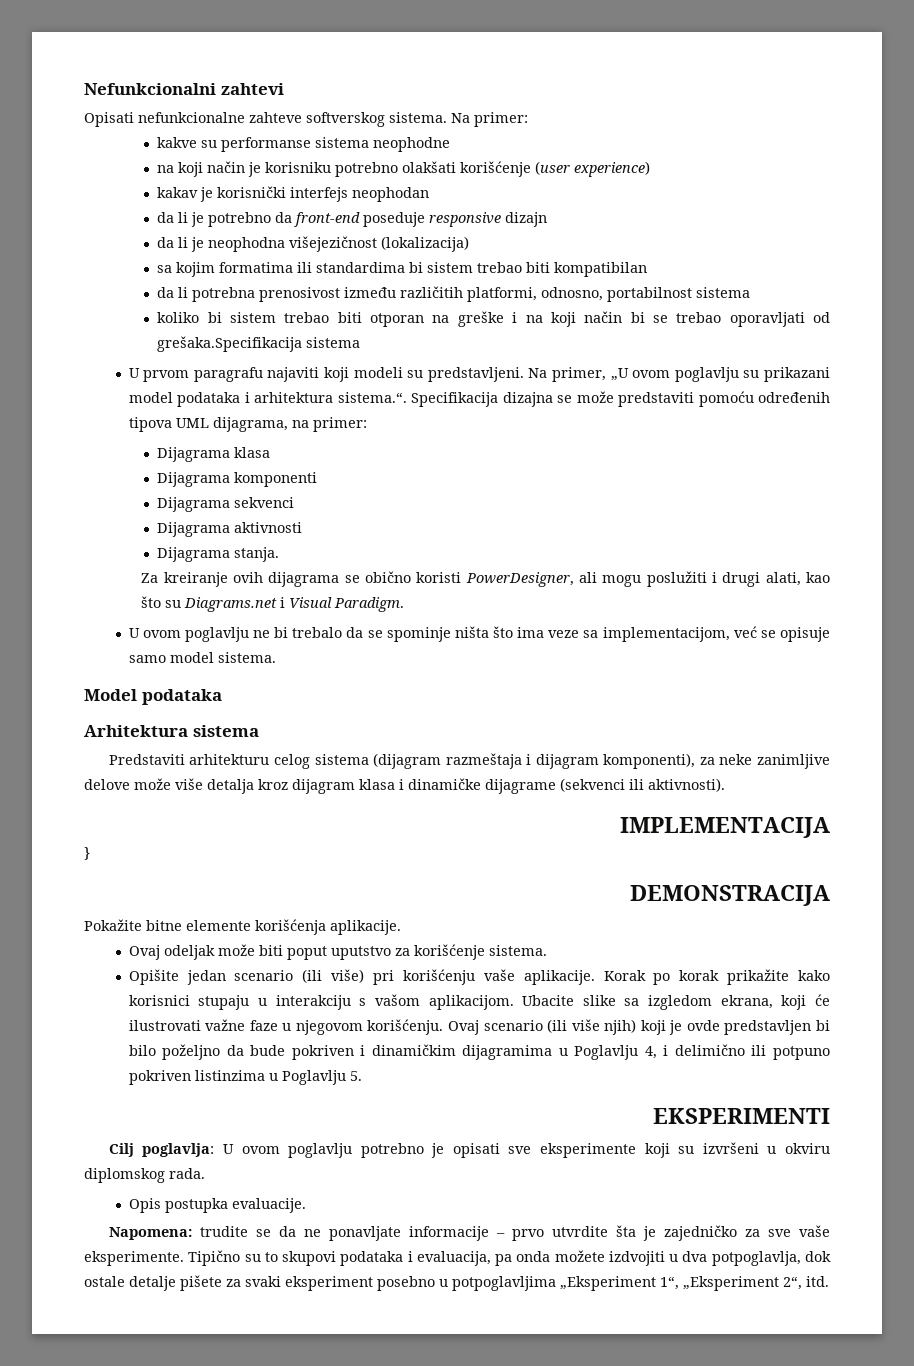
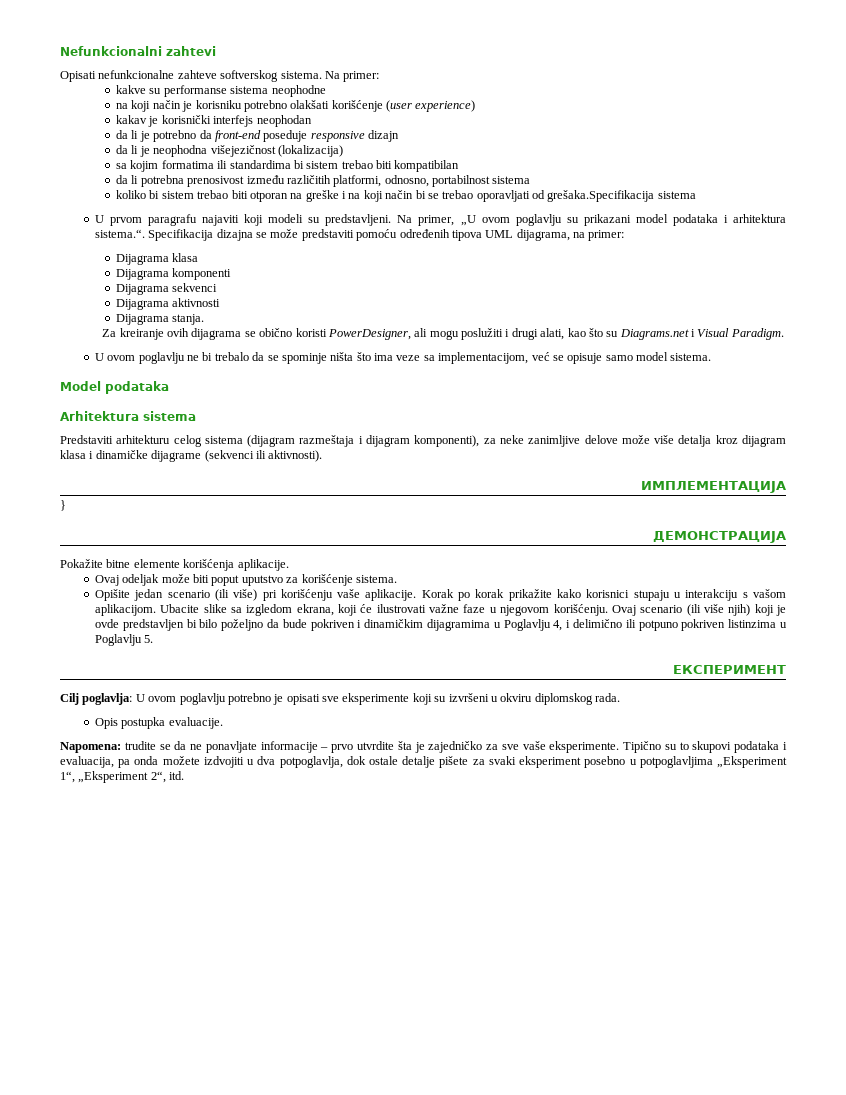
- IMPLEMENTACIJA
+ ИМПЛЕМЕНТАЦИЈА
- DEMONSTRACIJA
+ ДЕМОНСТРАЦИЈА
- EKSPERIMENTI
+ ЕКСПЕРИМЕНТ

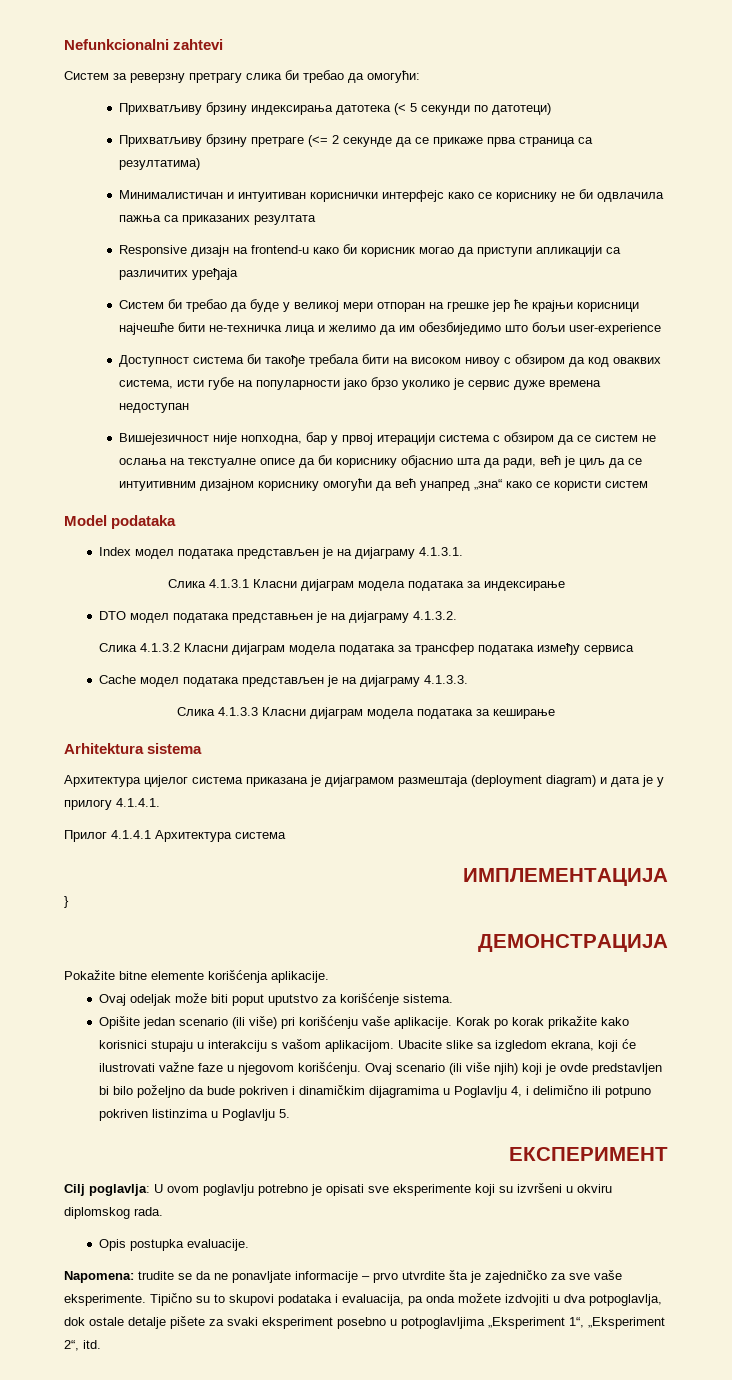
- Opisati nefunkcionalne zahteve softverskog sistema. Na primer:
- kakve su performanse sistema neophodne
- na koji način je korisniku potrebno olakšati korišćenje (user experience)
- kakav je korisnički interfejs neophodan
- da li je potrebno da front-end poseduje responsive dizajn
- da li je neophodna višejezičnost (lokalizacija)
- sa kojim formatima ili standardima bi sistem trebao biti kompatibilan
- da li potrebna prenosivost između različitih platformi, odnosno, portabilnost sistema
- koliko bi sistem trebao biti otporan na greške i na koji način bi se trebao oporavljati od grešaka.Specifikacija sistema
- U prvom paragrafu najaviti koji modeli su predstavljeni. Na primer, „U ovom poglavlju su prikazani model podataka i arhitektura sistema.“. Specifikacija dizajna se može predstaviti pomoću određenih tipova UML dijagrama, na primer:
- Dijagrama klasa
- Dijagrama komponenti
- Dijagrama sekvenci
- Dijagrama aktivnosti
- Dijagrama stanja.
- Za kreiranje ovih dijagrama se obično koristi PowerDesigner, ali mogu poslužiti i drugi alati, kao što su Diagrams.net i Visual Paradigm.
- U ovom poglavlju ne bi trebalo da se spominje ništa što ima veze sa implementacijom, već se opisuje samo model sistema.
+ Систем за реверзну претрагу слика би требао да омогући:
+ Прихватљиву брзину индексирања датотека (< 5 секунди по датотеци)
+ Прихватљиву брзину претраге (<= 2 секунде да се прикаже прва страница са резултатима)
+ Минималистичан и интуитиван кориснички интерфејс како се кориснику не би одвлачила пажња са приказаних резултата
+ Responsive дизајн на frontend-u како би корисник могао да приступи апликацији са различитих уређаја
+ Систем би требао да буде у великој мери отпоран на грешке јер ће крајњи корисници најчешће бити не-техничка лица и желимо да им обезбиједимо што бољи user-experience
+ Доступност система би такође требала бити на високом нивоу с обзиром да код оваквих система, исти губе на популарности јако брзо уколико је сервис дуже времена недоступан
+ Вишејезичност није нопходна, бар у првој итерацији система с обзиром да се систем не ослања на текстуалне описе да би кориснику објаснио шта да ради, већ је циљ да се интуитивним дизајном кориснику омогући да већ унапред „зна“ како се користи систем
  Model podataka
+ Index модел података представљен је на дијаграму 4.1.3.1.
+ Слика 4.1.3.1 Класни дијаграм модела података за индексирање
+ DTO модел података представњен је на дијаграму 4.1.3.2.
+ Слика 4.1.3.2 Класни дијаграм модела података за трансфер података између сервиса
+ Cache модел података представљен је на дијаграму 4.1.3.3.
+ Слика 4.1.3.3 Класни дијаграм модела података за кеширање
  Arhitektura sistema
- Predstaviti arhitekturu celog sistema (dijagram razmeštaja i dijagram komponenti), za neke zanimljive delove može više detalja kroz dijagram klasa i dinamičke dijagrame (sekvenci ili aktivnosti).
+ Архитектура цијелог система приказана је дијаграмом размештаја (deployment diagram) и дата је у прилогу 4.1.4.1.
+ Прилог 4.1.4.1 Архитектура система

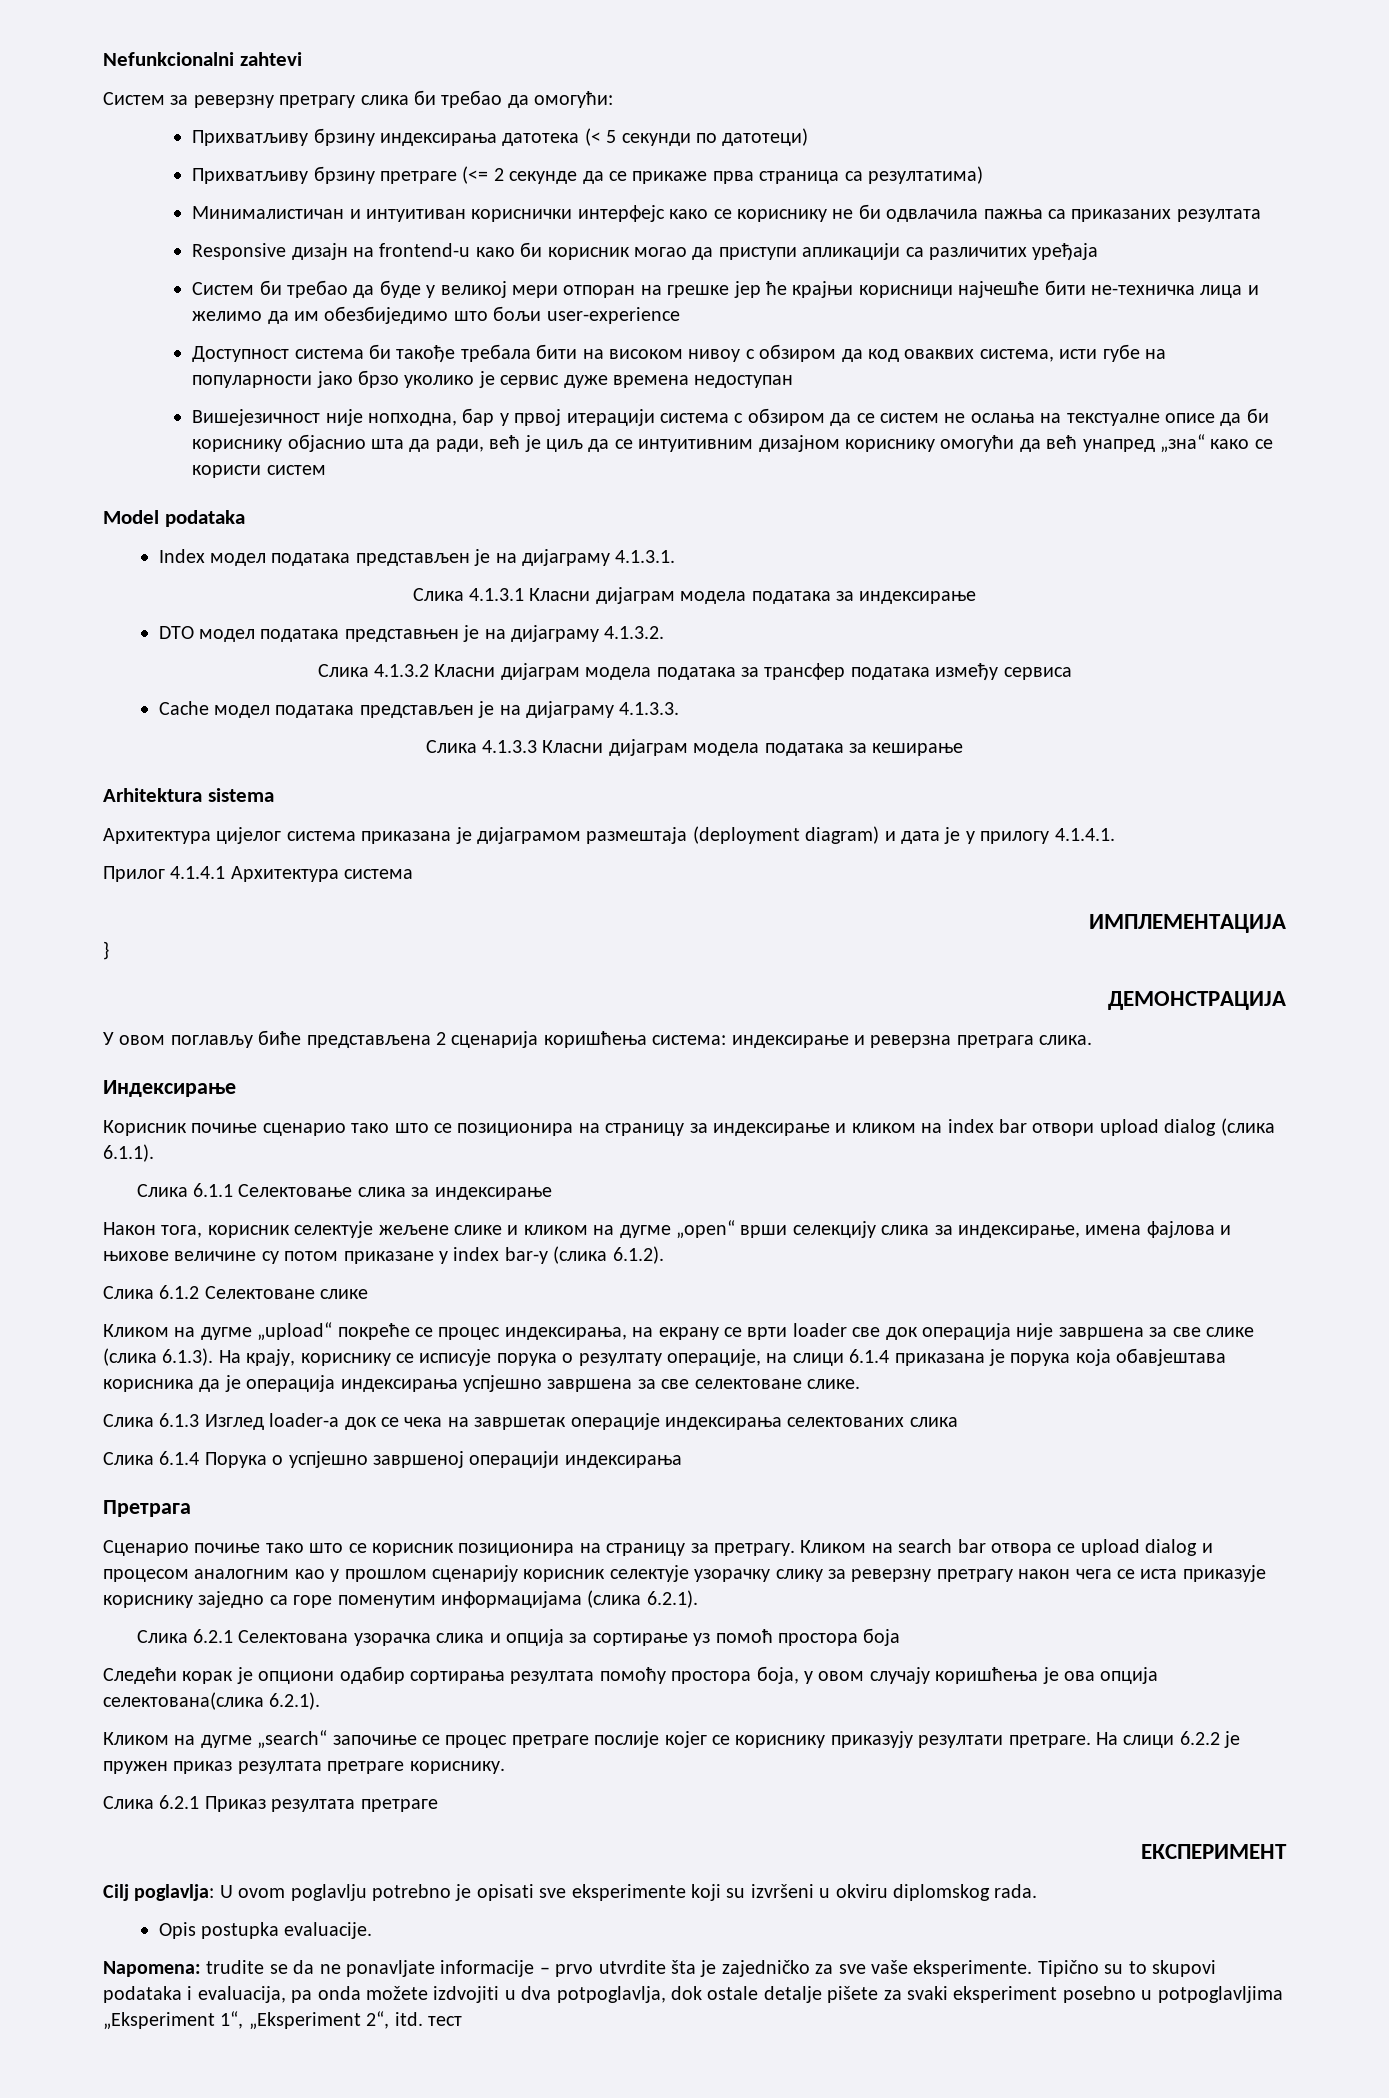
- Pokažite bitne elemente korišćenja aplikacije.
- Ovaj odeljak može biti poput uputstvo za korišćenje sistema.
- Opišite jedan scenario (ili više) pri korišćenju vaše aplikacije. Korak po korak prikažite kako korisnici stupaju u interakciju s vašom aplikacijom. Ubacite slike sa izgledom ekrana, koji će ilustrovati važne faze u njegovom korišćenju. Ovaj scenario (ili više njih) koji je ovde predstavljen bi bilo poželjno da bude pokriven i dinamičkim dijagramima u Poglavlju 4, i delimično ili potpuno pokriven listinzima u Poglavlju 5.
+ У овом поглављу биће представљена 2 сценарија коришћења система: индексирање и реверзна претрага слика.
+ Индексирање
+ Корисник почиње сценарио тако што се позиционира на страницу за индексирање и кликом на index bar отвори upload dialog (слика 6.1.1).
+ Слика 6.1.1 Селектовање слика за индексирање
+ Након тога, корисник селектује жељене слике и кликом на дугме „open“ врши селекцију слика за индексирање, имена фајлова и њихове величине су потом приказане у index bar-у (слика 6.1.2).
+ Слика 6.1.2 Селектоване слике
+ Кликом на дугме „upload“ покреће се процес индексирања, на екрану се врти loader све док операција није завршена за све слике (слика 6.1.3). На крају, кориснику се исписује порука о резултату операције, на слици 6.1.4 приказана је порука која обавјештава корисника да је операција индексирања успјешно завршена за све селектоване слике.
+ Слика 6.1.3 Изглед loader-а док се чека на завршетак операције индексирања селектованих слика
+ Слика 6.1.4 Порука о успјешно завршеној операцији индексирања
+ Претрага
+ Сценарио почиње тако што се корисник позиционира на страницу за претрагу. Кликом на search bar отвора се upload dialog и процесом аналогним као у прошлом сценарију корисник селектује узорачку слику за реверзну претрагу након чега се иста приказује кориснику заједно са горе поменутим информацијама (слика 6.2.1).
+ Слика 6.2.1 Селектована узорачка слика и опција за сортирање уз помоћ простора боја
+ Следећи корак је опциони одабир сортирања резултата помоћу простора боја, у овом случају коришћења је ова опција селектована(слика 6.2.1).
+ Кликом на дугме „search“ започиње се процес претраге послије којег се кориснику приказују резултати претраге. На слици 6.2.2 је пружен приказ резултата претраге кориснику.
+ Слика 6.2.1 Приказ резултата претраге
- Tipično su to skupovi podataka i evaluacija, pa onda možete izdvojiti u dva potpoglavlja, dok ostale detalje pišete za svaki eksperiment posebno u potpoglavljima „Eksperiment 1“, „Eksperiment 2“, itd.
+ Tipično su to skupovi podataka i evaluacija, pa onda možete izdvojiti u dva potpoglavlja, dok ostale detalje pišete za svaki eksperiment posebno u potpoglavljima „Eksperiment 1“, „Eksperiment 2“, itd. тест

